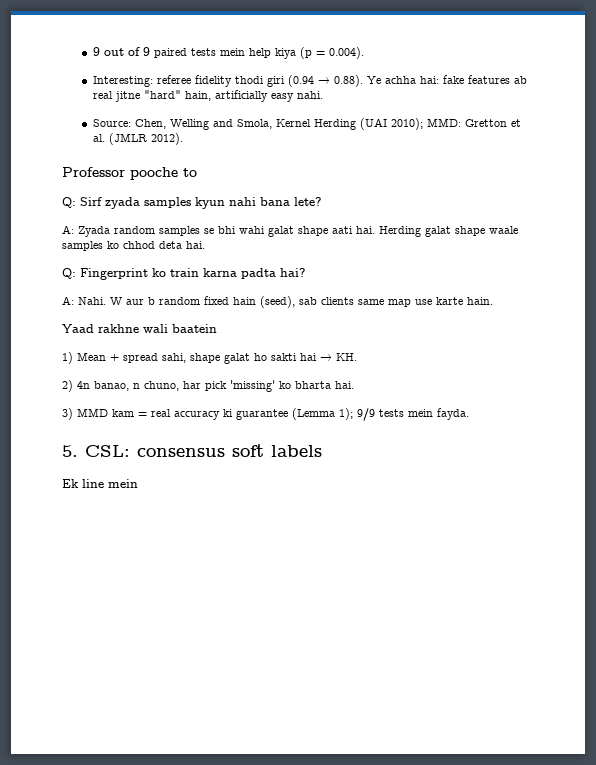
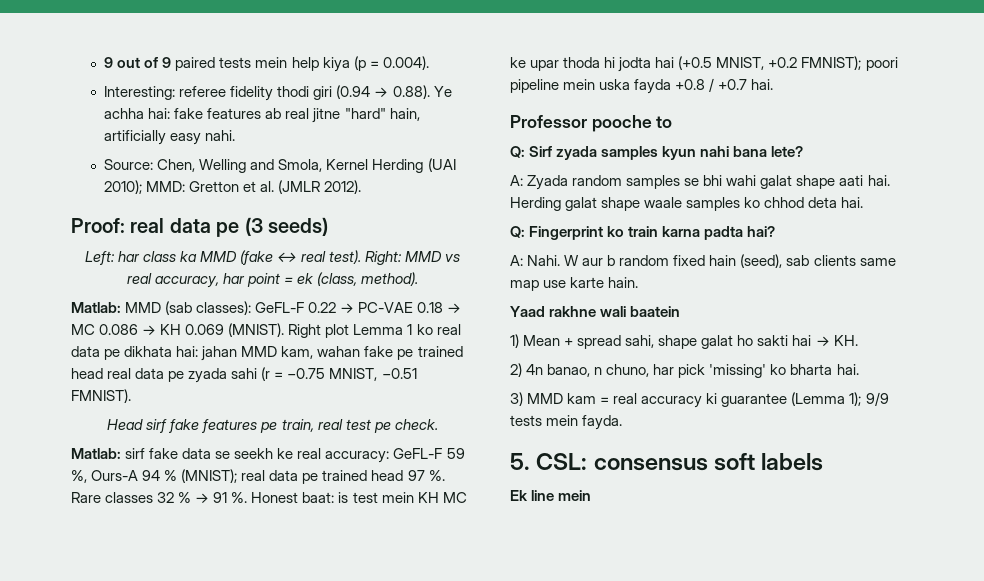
+ Proof: real data pe (3 seeds)
+ Left: har class ka MMD (fake ↔ real test). Right: MMD vs real accuracy, har point = ek (class, method).
+ Matlab: MMD (sab classes): GeFL-F 0.22 → PC-VAE 0.18 → MC 0.086 → KH 0.069 (MNIST). Right plot Lemma 1 ko real data pe dikhata hai: jahan MMD kam, wahan fake pe trained head real data pe zyada sahi (r = −0.75 MNIST, −0.51 FMNIST).
+ Head sirf fake features pe train, real test pe check.
+ Matlab: sirf fake data se seekh ke real accuracy: GeFL-F 59 %, Ours-A 94 % (MNIST); real data pe trained head 97 %. Rare classes 32 % → 91 %. Honest baat: is test mein KH MC ke upar thoda hi jodta hai (+0.5 MNIST, +0.2 FMNIST); poori pipeline mein uska fayda +0.8 / +0.7 hai.

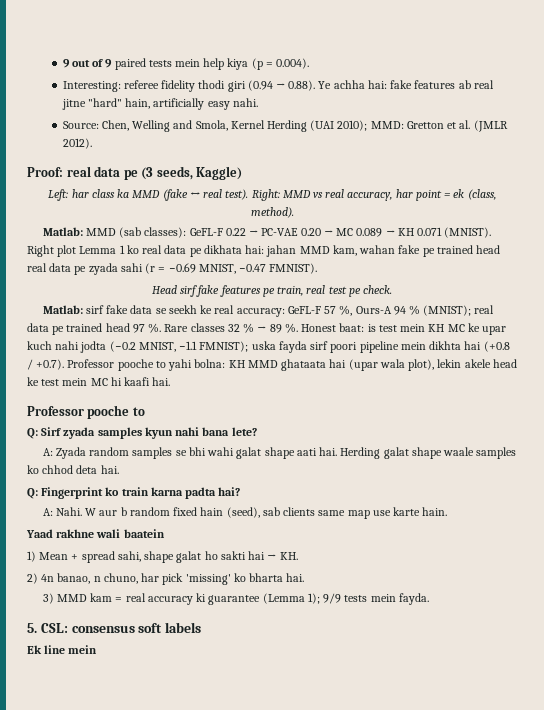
- Proof: real data pe (3 seeds)
+ Proof: real data pe (3 seeds, Kaggle)
- Matlab: MMD (sab classes): GeFL-F 0.22 → PC-VAE 0.18 → MC 0.086 → KH 0.069 (MNIST).
+ Matlab: MMD (sab classes): GeFL-F 0.22 → PC-VAE 0.20 → MC 0.089 → KH 0.071 (MNIST).
- Right plot Lemma 1 ko real data pe dikhata hai: jahan MMD kam, wahan fake pe trained head real data pe zyada sahi (r = −0.75 MNIST, −0.51 FMNIST).
+ Right plot Lemma 1 ko real data pe dikhata hai: jahan MMD kam, wahan fake pe trained head real data pe zyada sahi (r = −0.69 MNIST, −0.47 FMNIST).
- Matlab: sirf fake data se seekh ke real accuracy: GeFL-F 59 %, Ours-A 94 % (MNIST); real data pe trained head 97 %.
+ Matlab: sirf fake data se seekh ke real accuracy: GeFL-F 57 %, Ours-A 94 % (MNIST); real data pe trained head 97 %.
- Rare classes 32 % → 91 %.
+ Rare classes 32 % → 89 %.
- Honest baat: is test mein KH MC ke upar thoda hi jodta hai (+0.5 MNIST, +0.2 FMNIST); poori pipeline mein uska fayda +0.8 / +0.7 hai.
+ Honest baat: is test mein KH MC ke upar kuch nahi jodta (−0.2 MNIST, −1.1 FMNIST); uska fayda sirf poori pipeline mein dikhta hai (+0.8 / +0.7). Professor pooche to yahi bolna: KH MMD ghataata hai (upar wala plot), lekin akele head ke test mein MC hi kaafi hai.

